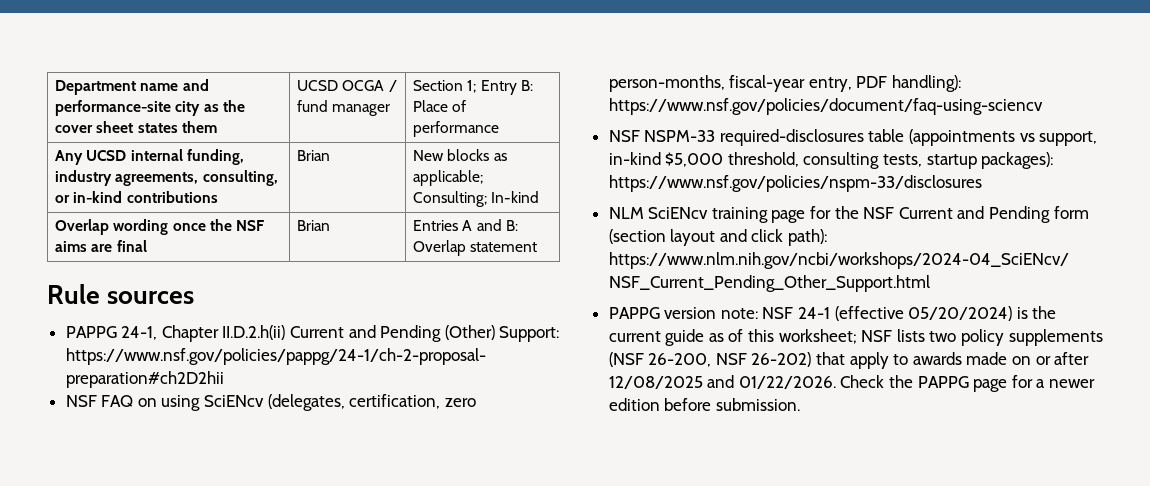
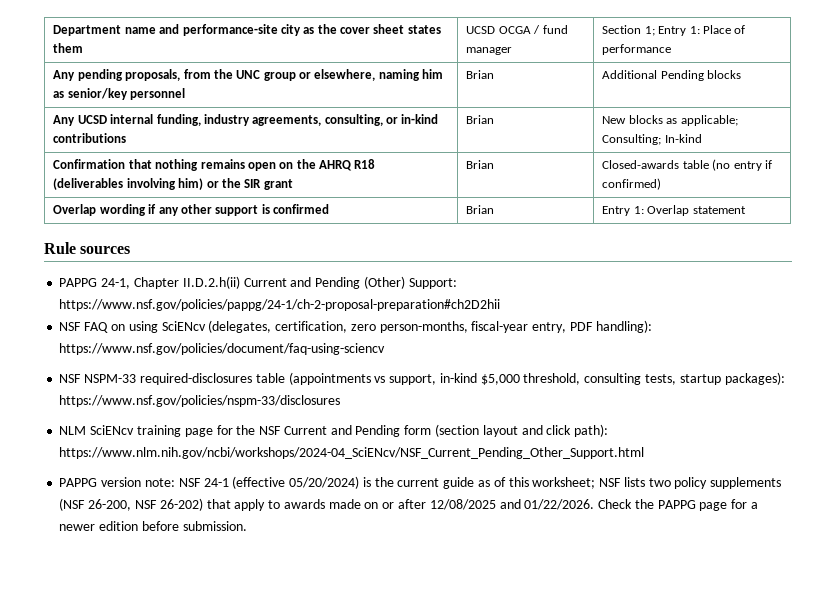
- Department name and performance-site city as the cover sheet states them | UCSD OCGA / fund manager | Section 1; Entry B: Place of performance
+ Department name and performance-site city as the cover sheet states them | UCSD OCGA / fund manager | Section 1; Entry 1: Place of performance
+ Any pending proposals, from the UNC group or elsewhere, naming him as senior/key personnel | Brian | Additional Pending blocks
- Overlap wording once the NSF aims are final | Brian | Entries A and B: Overlap statement
+ Confirmation that nothing remains open on the AHRQ R18 (deliverables involving him) or the SIR grant | Brian | Closed-awards table (no entry if confirmed)
+ Overlap wording if any other support is confirmed | Brian | Entry 1: Overlap statement

